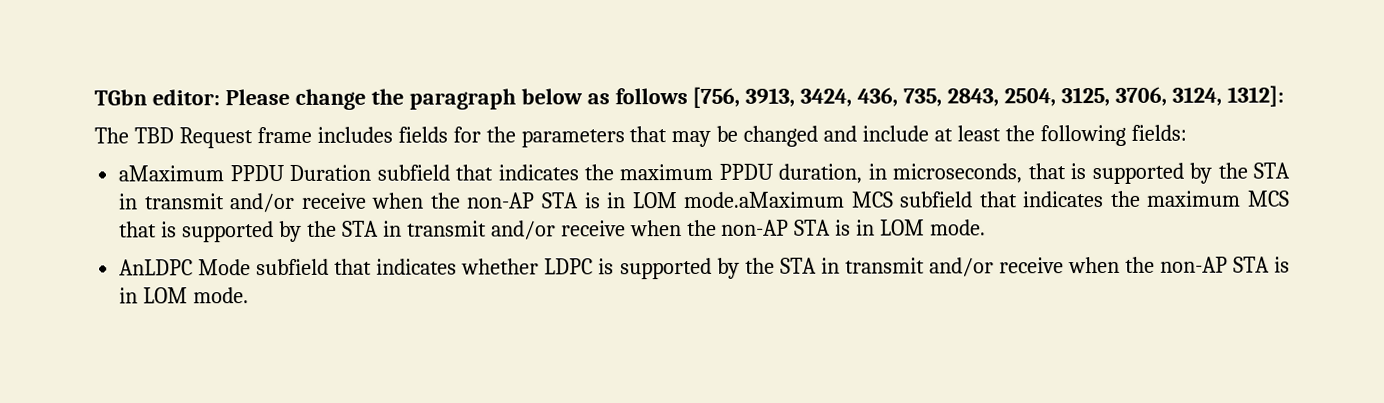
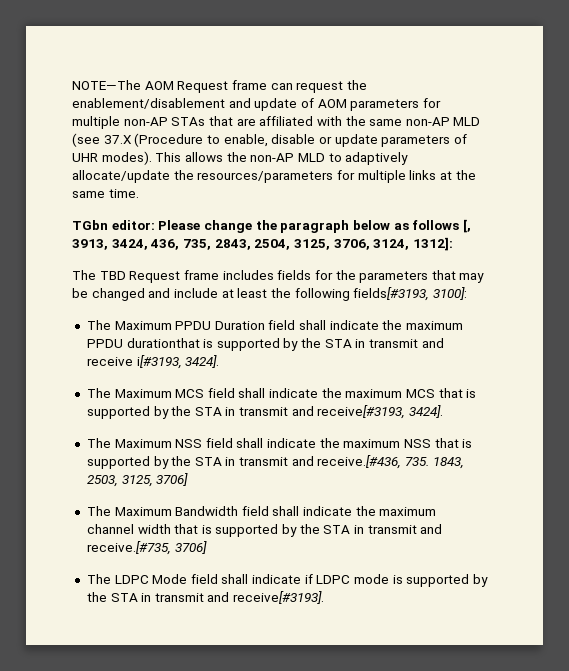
+ NOTE—The AOM Request frame can request the enablement/disablement and update of AOM parameters for multiple non-AP STAs that are affiliated with the same non-AP MLD (see 37.X (Procedure to enable, disable or update parameters of UHR modes). This allows the non-AP MLD to adaptively allocate/update the resources/parameters for multiple links at the same time.
- TGbn editor: Please change the paragraph below as follows [756, 3913, 3424, 436, 735, 2843, 2504, 3125, 3706, 3124, 1312]:
+ TGbn editor: Please change the paragraph below as follows [, 3913, 3424, 436, 735, 2843, 2504, 3125, 3706, 3124, 1312]:
- The TBD Request frame includes fields for the parameters that may be changed and include at least the following fields:
- aMaximum PPDU Duration subfield that indicates the maximum PPDU duration, in microseconds, that is supported by the STA in transmit and/or receive when the non-AP STA is in LOM mode.aMaximum MCS subfield that indicates the maximum MCS that is supported by the STA in transmit and/or receive when the non-AP STA is in LOM mode.
- AnLDPC Mode subfield that indicates whether LDPC is supported by the STA in transmit and/or receive when the non-AP STA is in LOM mode.
+ The TBD Request frame includes fields for the parameters that may be changed and include at least the following fields[#3193, 3100]:
+ The Maximum PPDU Duration field shall indicate the maximum PPDU durationthat is supported by the STA in transmit and receive i[#3193, 3424].
+ The Maximum MCS field shall indicate the maximum MCS that is supported by the STA in transmit and receive[#3193, 3424].
+ The Maximum NSS field shall indicate the maximum NSS that is supported by the STA in transmit and receive.[#436, 735. 1843, 2503, 3125, 3706]
+ The Maximum Bandwidth field shall indicate the maximum channel width that is supported by the STA in transmit and receive.[#735, 3706]
+ The LDPC Mode field shall indicate if LDPC mode is supported by the STA in transmit and receive[#3193].

